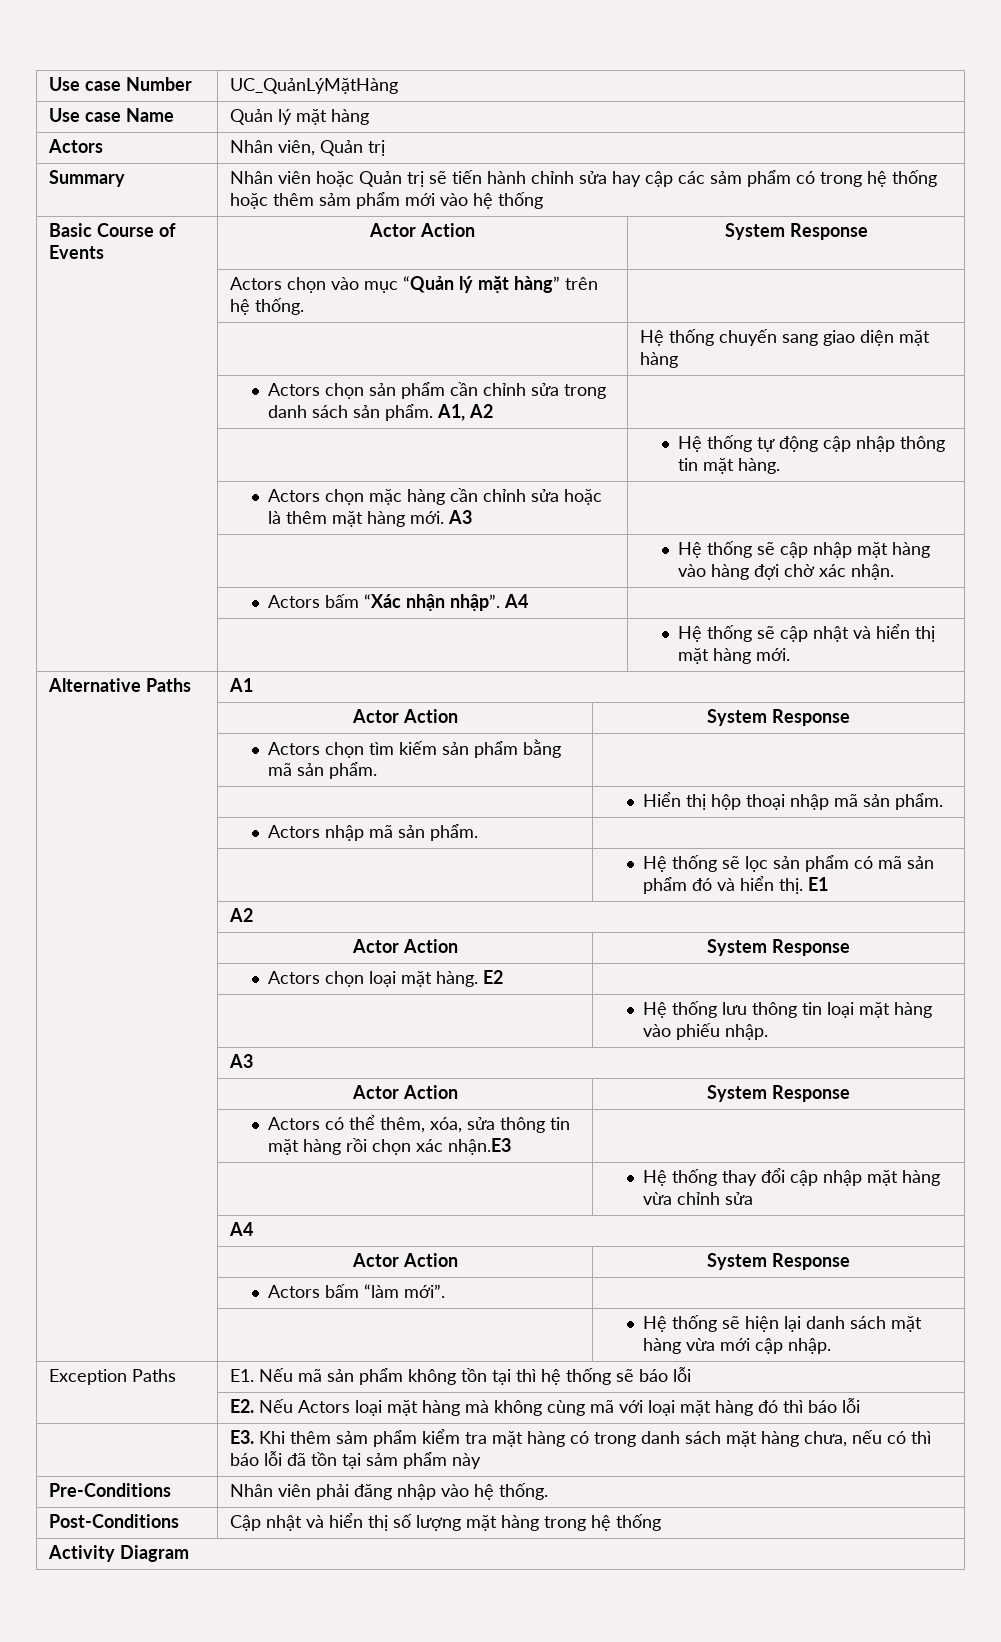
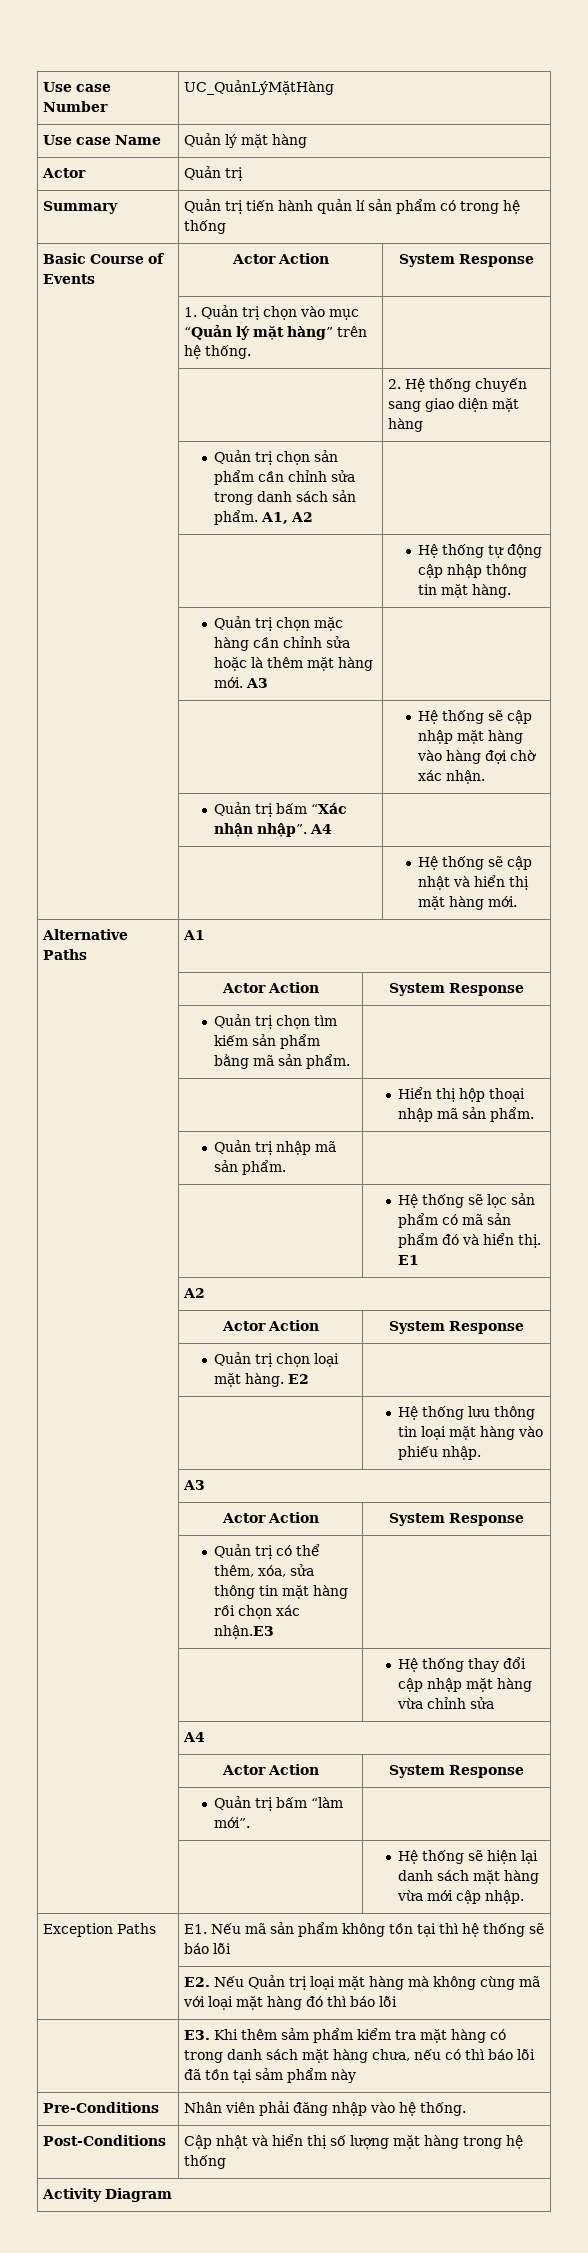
- Actors | Nhân viên, Quản trị
+ Actor | Quản trị
- Summary | Nhân viên hoặc Quản trị sẽ tiến hành chỉnh sửa hay cập các sảm phẩm có trong hệ thống hoặc thêm sảm phẩm mới vào hệ thống
+ Summary | Quản trị tiến hành quản lí sản phẩm có trong hệ thống
- | Actors chọn vào mục “Quản lý mặt hàng” trên hệ thống. |
+ | 1. Quản trị chọn vào mục “Quản lý mặt hàng” trên hệ thống. |
- | | Hệ thống chuyến sang giao diện mặt hàng
+ | | 2. Hệ thống chuyến sang giao diện mặt hàng
- | Actors chọn sản phẩm cần chỉnh sửa trong danh sách sản phẩm. A1, A2 |
+ | Quản trị chọn sản phẩm cần chỉnh sửa trong danh sách sản phẩm. A1, A2 |
- | Actors chọn mặc hàng cần chỉnh sửa hoặc là thêm mặt hàng mới. A3 |
+ | Quản trị chọn mặc hàng cần chỉnh sửa hoặc là thêm mặt hàng mới. A3 |
- | Actors bấm “Xác nhận nhập”. A4 |
+ | Quản trị bấm “Xác nhận nhập”. A4 |
- | Actors chọn tìm kiếm sản phẩm bằng mã sản phẩm. |
+ | Quản trị chọn tìm kiếm sản phẩm bằng mã sản phẩm. |
- | Actors nhập mã sản phẩm. |
+ | Quản trị nhập mã sản phẩm. |
- | Actors chọn loại mặt hàng. E2 |
+ | Quản trị chọn loại mặt hàng. E2 |
- | Actors có thể thêm, xóa, sửa thông tin mặt hàng rồi chọn xác nhận.E3 |
+ | Quản trị có thể thêm, xóa, sửa thông tin mặt hàng rồi chọn xác nhận.E3 |
- | Actors bấm “làm mới”. |
+ | Quản trị bấm “làm mới”. |
- | E2. Nếu Actors loại mặt hàng mà không cùng mã với loại mặt hàng đó thì báo lỗi
+ | E2. Nếu Quản trị loại mặt hàng mà không cùng mã với loại mặt hàng đó thì báo lỗi

